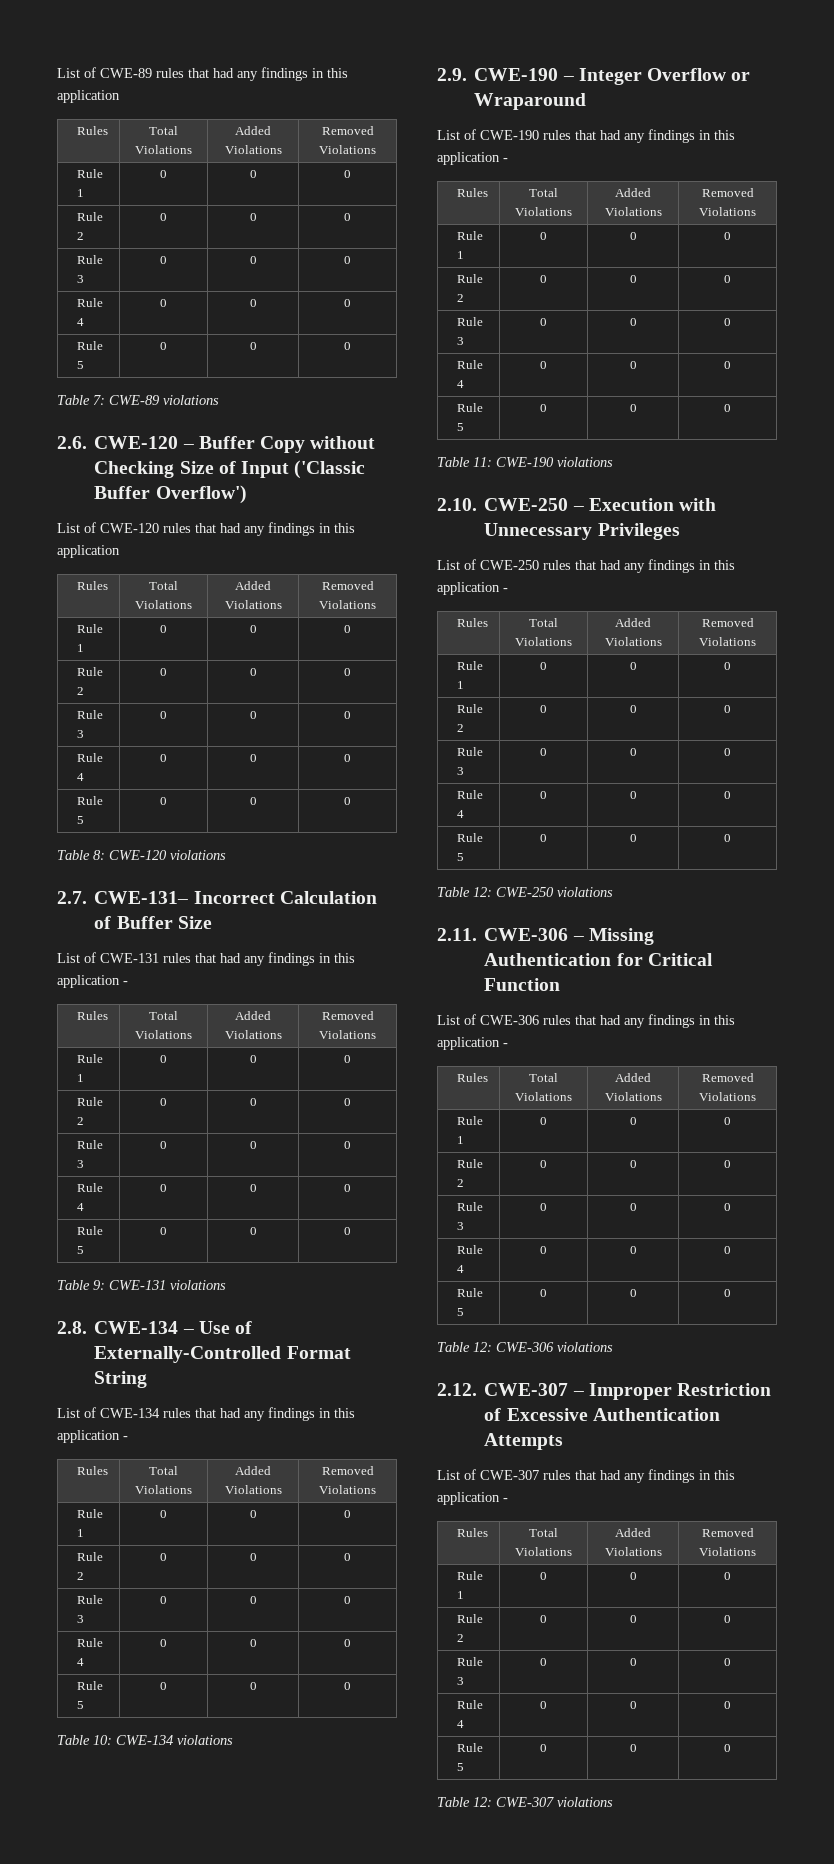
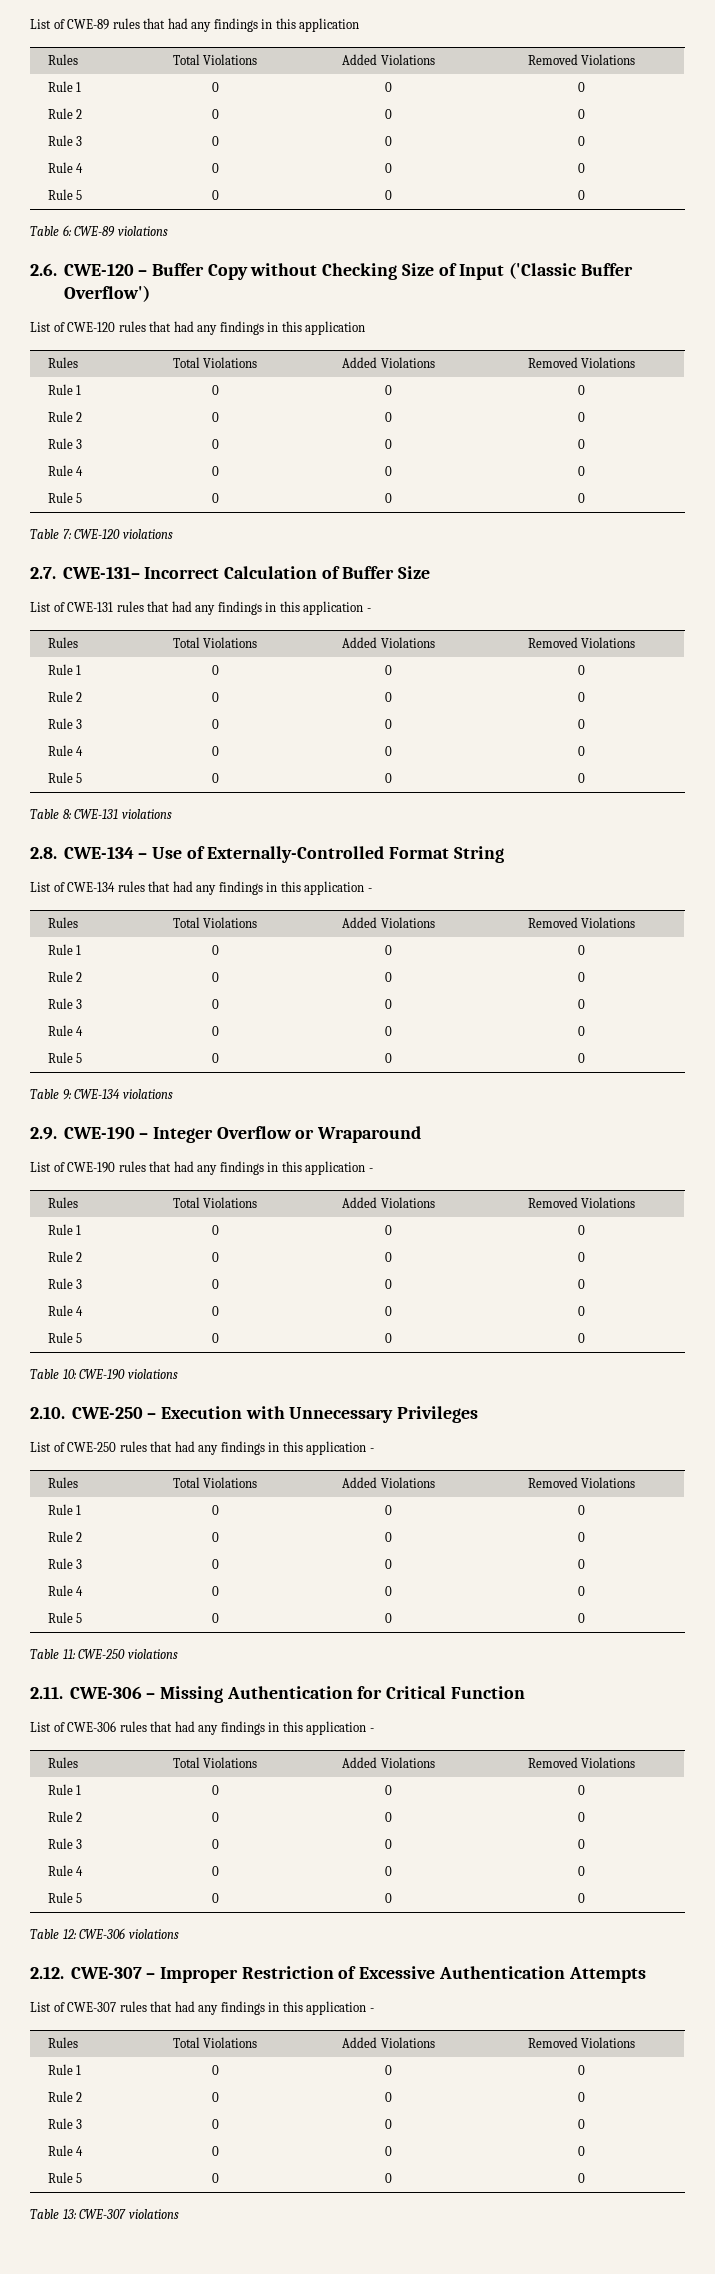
- Table 7: CWE-89 violations
+ Table 6: CWE-89 violations
- Table 8: CWE-120 violations
+ Table 7: CWE-120 violations
- Table 9: CWE-131 violations
+ Table 8: CWE-131 violations
- Table 10: CWE-134 violations
+ Table 9: CWE-134 violations
- Table 11: CWE-190 violations
+ Table 10: CWE-190 violations
- Table 12: CWE-250 violations
+ Table 11: CWE-250 violations
- Table 12: CWE-307 violations
+ Table 13: CWE-307 violations

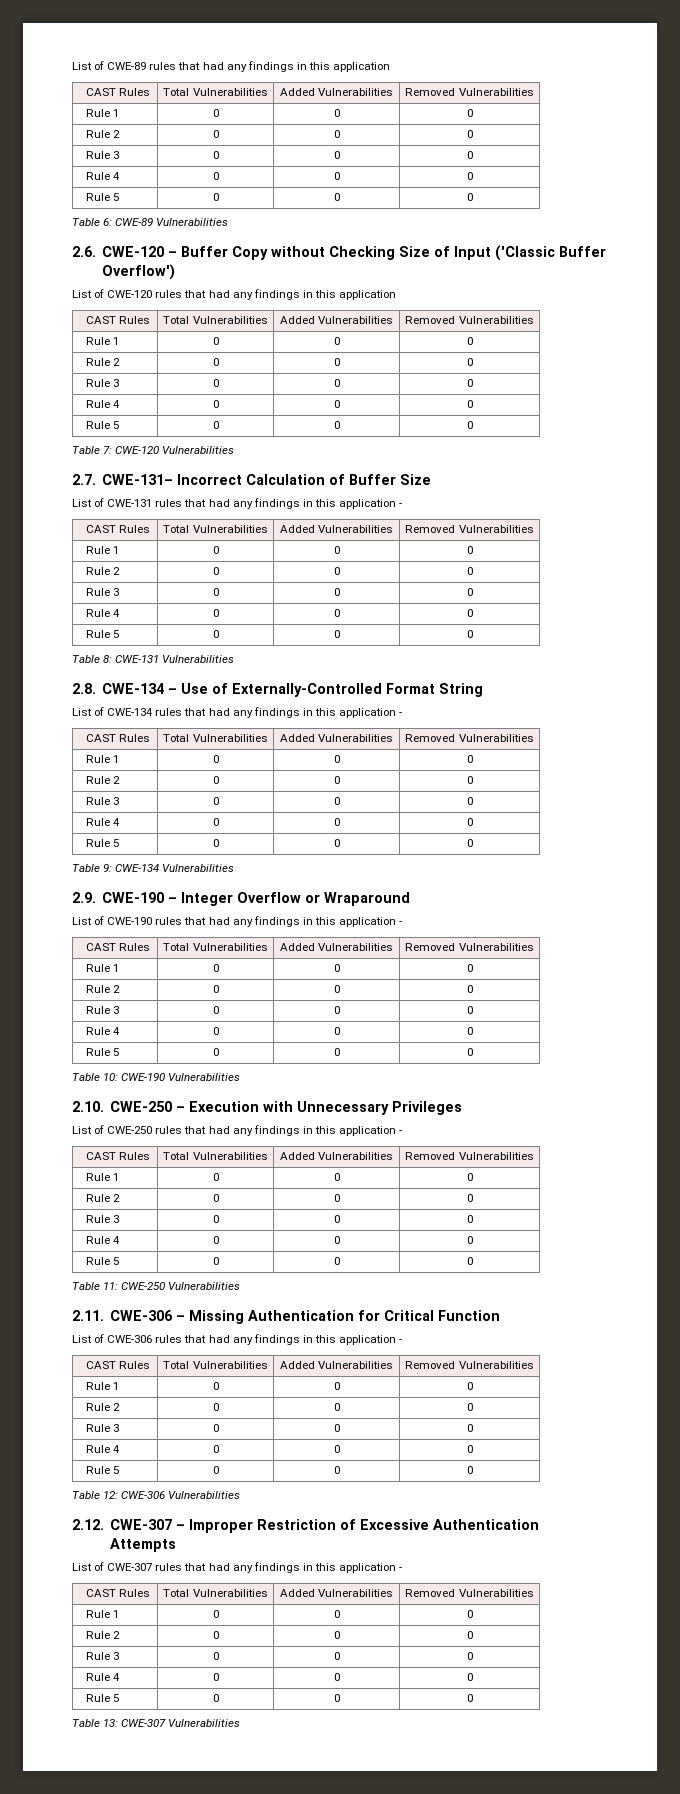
  List of CWE-89 rules that had any findings in this application
- Rules | Total Violations | Added Violations | Removed Violations
+ CAST Rules | Total Vulnerabilities | Added Vulnerabilities | Removed Vulnerabilities
- Table 6: CWE-89 violations
+ Table 6: CWE-89 Vulnerabilities
  List of CWE-120 rules that had any findings in this application
- Rules | Total Violations | Added Violations | Removed Violations
+ CAST Rules | Total Vulnerabilities | Added Vulnerabilities | Removed Vulnerabilities
- Table 7: CWE-120 violations
+ Table 7: CWE-120 Vulnerabilities
  List of CWE-131 rules that had any findings in this application -
- Rules | Total Violations | Added Violations | Removed Violations
+ CAST Rules | Total Vulnerabilities | Added Vulnerabilities | Removed Vulnerabilities
- Table 8: CWE-131 violations
+ Table 8: CWE-131 Vulnerabilities
  List of CWE-134 rules that had any findings in this application -
- Rules | Total Violations | Added Violations | Removed Violations
+ CAST Rules | Total Vulnerabilities | Added Vulnerabilities | Removed Vulnerabilities
- Table 9: CWE-134 violations
+ Table 9: CWE-134 Vulnerabilities
  List of CWE-190 rules that had any findings in this application -
- Rules | Total Violations | Added Violations | Removed Violations
+ CAST Rules | Total Vulnerabilities | Added Vulnerabilities | Removed Vulnerabilities
- Table 10: CWE-190 violations
+ Table 10: CWE-190 Vulnerabilities
  List of CWE-250 rules that had any findings in this application -
- Rules | Total Violations | Added Violations | Removed Violations
+ CAST Rules | Total Vulnerabilities | Added Vulnerabilities | Removed Vulnerabilities
- Table 11: CWE-250 violations
+ Table 11: CWE-250 Vulnerabilities
  List of CWE-306 rules that had any findings in this application -
- Rules | Total Violations | Added Violations | Removed Violations
+ CAST Rules | Total Vulnerabilities | Added Vulnerabilities | Removed Vulnerabilities
- Table 12: CWE-306 violations
+ Table 12: CWE-306 Vulnerabilities
  List of CWE-307 rules that had any findings in this application -
- Rules | Total Violations | Added Violations | Removed Violations
+ CAST Rules | Total Vulnerabilities | Added Vulnerabilities | Removed Vulnerabilities
- Table 13: CWE-307 violations
+ Table 13: CWE-307 Vulnerabilities

